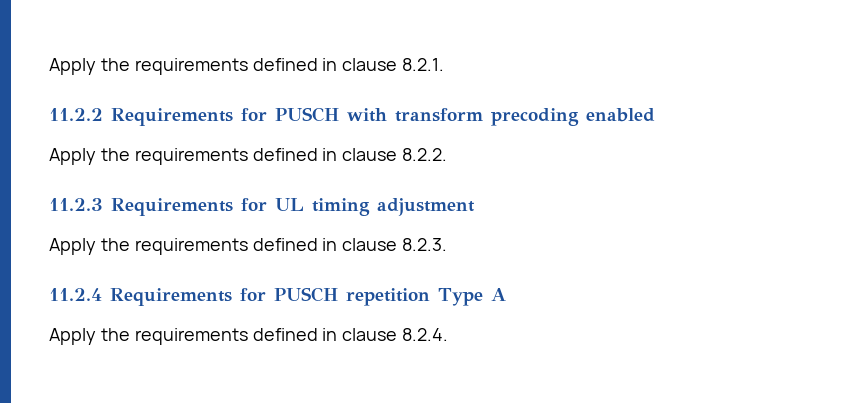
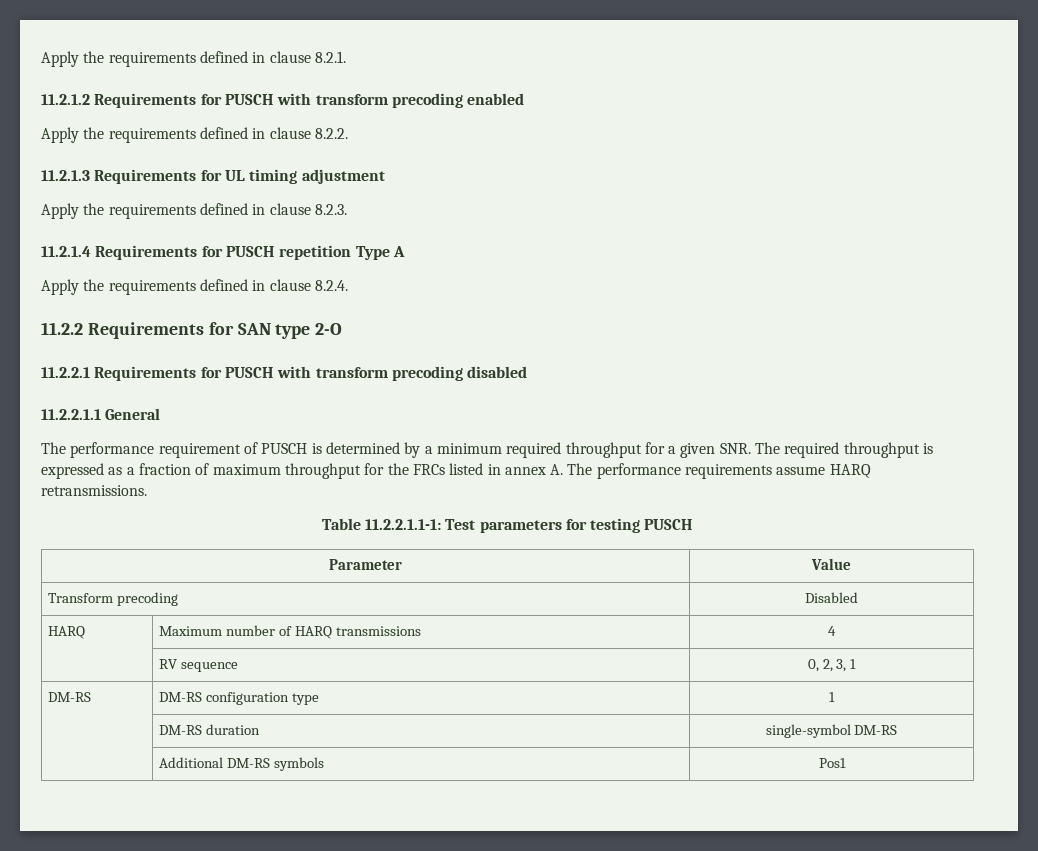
- 11.2.2 Requirements for PUSCH with transform precoding enabled
+ 11.2.1.2 Requirements for PUSCH with transform precoding enabled
- 11.2.3 Requirements for UL timing adjustment
+ 11.2.1.3 Requirements for UL timing adjustment
- 11.2.4 Requirements for PUSCH repetition Type A
+ 11.2.1.4 Requirements for PUSCH repetition Type A
+ 11.2.2 Requirements for SAN type 2-O
+ 11.2.2.1 Requirements for PUSCH with transform precoding disabled
+ 11.2.2.1.1 General
+ The performance requirement of PUSCH is determined by a minimum required throughput for a given SNR. The required throughput is expressed as a fraction of maximum throughput for the FRCs listed in annex A. The performance requirements assume HARQ retransmissions.
+ Table 11.2.2.1.1-1: Test parameters for testing PUSCH
+ Parameter | Value
+ Transform precoding | Disabled
+ HARQ | Maximum number of HARQ transmissions | 4
+ | RV sequence | 0, 2, 3, 1
+ DM-RS | DM-RS configuration type | 1
+ | DM-RS duration | single-symbol DM-RS
+ | Additional DM-RS symbols | Pos1

